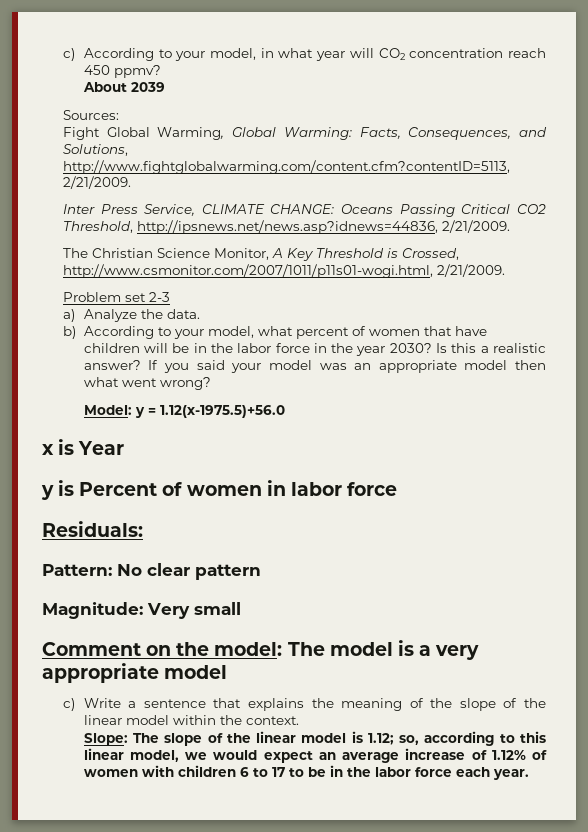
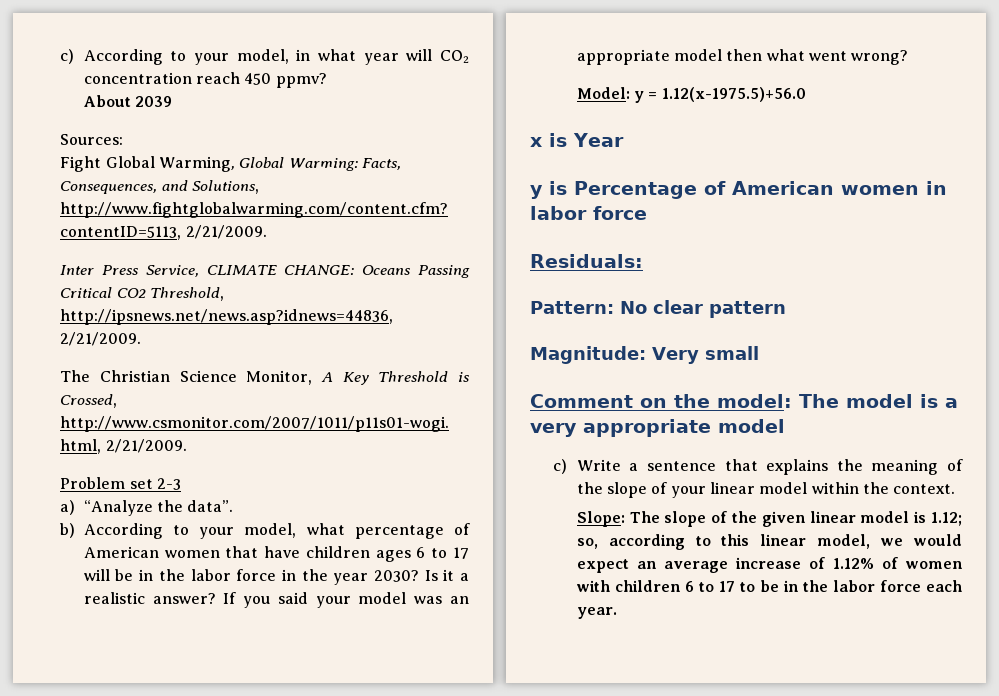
- a) Analyze the data.
+ a) “Analyze the data”.
- b) According to your model, what percent of women that have children will be in the labor force in the year 2030?
+ b) According to your model, what percentage of American women that have children ages 6 to 17 will be in the labor force in the year 2030?
- Is this a realistic answer?
+ Is it a realistic answer?
- y is Percent of women in labor force
+ y is Percentage of American women in labor force
- c) Write a sentence that explains the meaning of the slope of the linear model within the context.
+ c) Write a sentence that explains the meaning of the slope of your linear model within the context.
- Slope: The slope of the linear model is 1.12; so, according to this linear model, we would expect an average increase of 1.12% of women with children 6 to 17 to be in the labor force each year.
+ Slope: The slope of the given linear model is 1.12; so, according to this linear model, we would expect an average increase of 1.12% of women with children 6 to 17 to be in the labor force each year.

